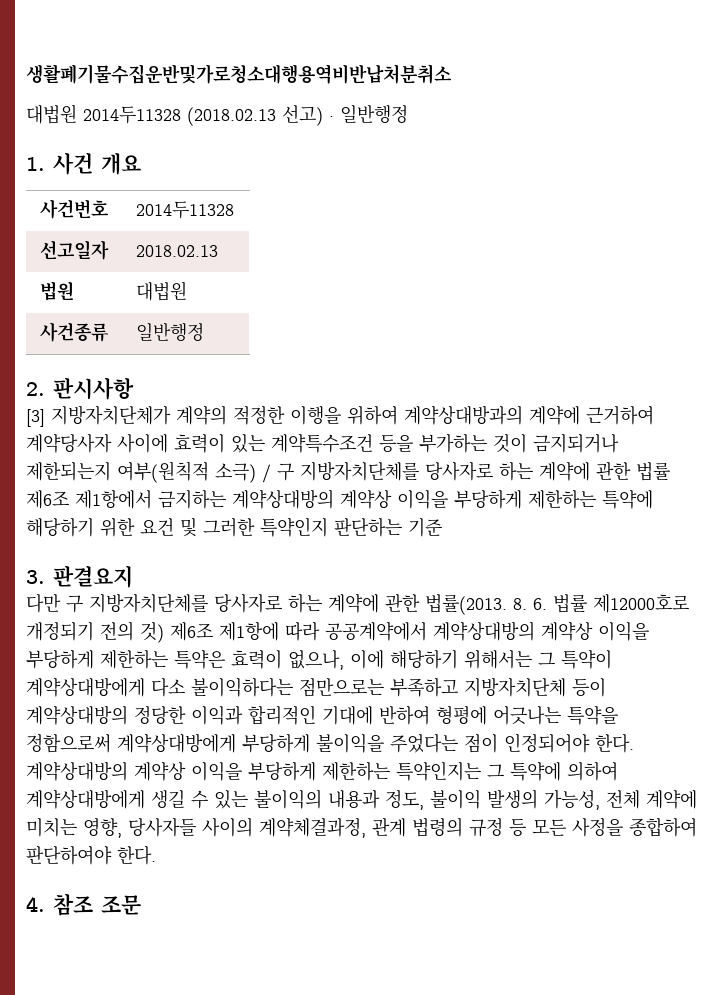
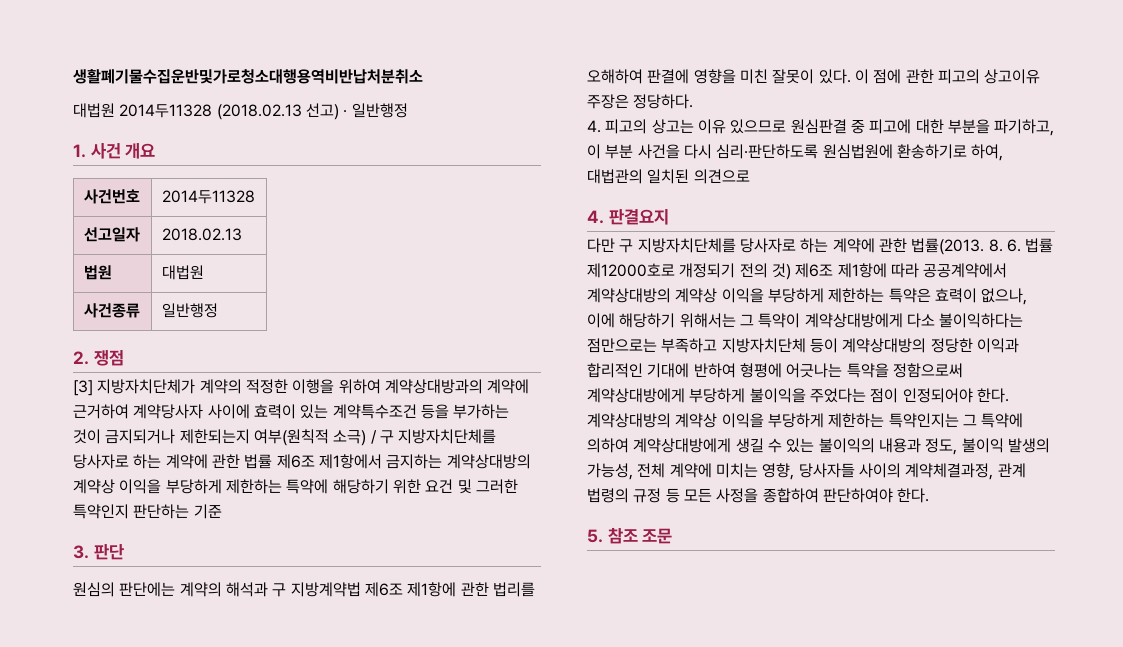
- 2. 판시사항
+ 2. 쟁점
- 3. 판결요지
+ 3. 판단
+ 원심의 판단에는 계약의 해석과 구 지방계약법 제6조 제1항에 관한 법리를 오해하여 판결에 영향을 미친 잘못이 있다. 이 점에 관한 피고의 상고이유 주장은 정당하다.
+ 4. 피고의 상고는 이유 있으므로 원심판결 중 피고에 대한 부분을 파기하고, 이 부분 사건을 다시 심리·판단하도록 원심법원에 환송하기로 하여, 대법관의 일치된 의견으로
+ 4. 판결요지
- 4. 참조 조문
+ 5. 참조 조문

